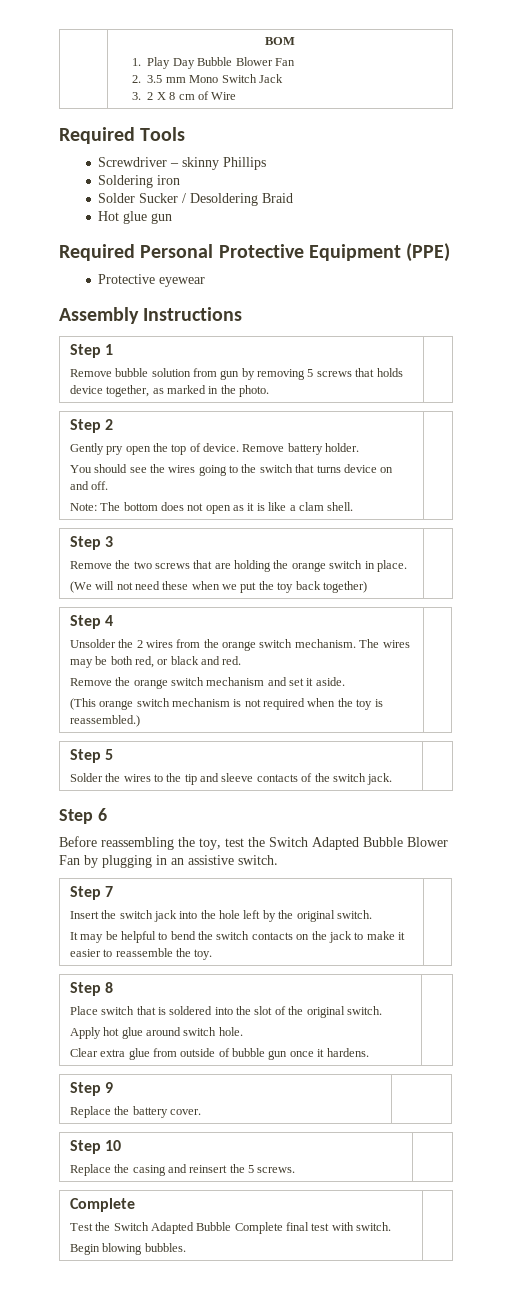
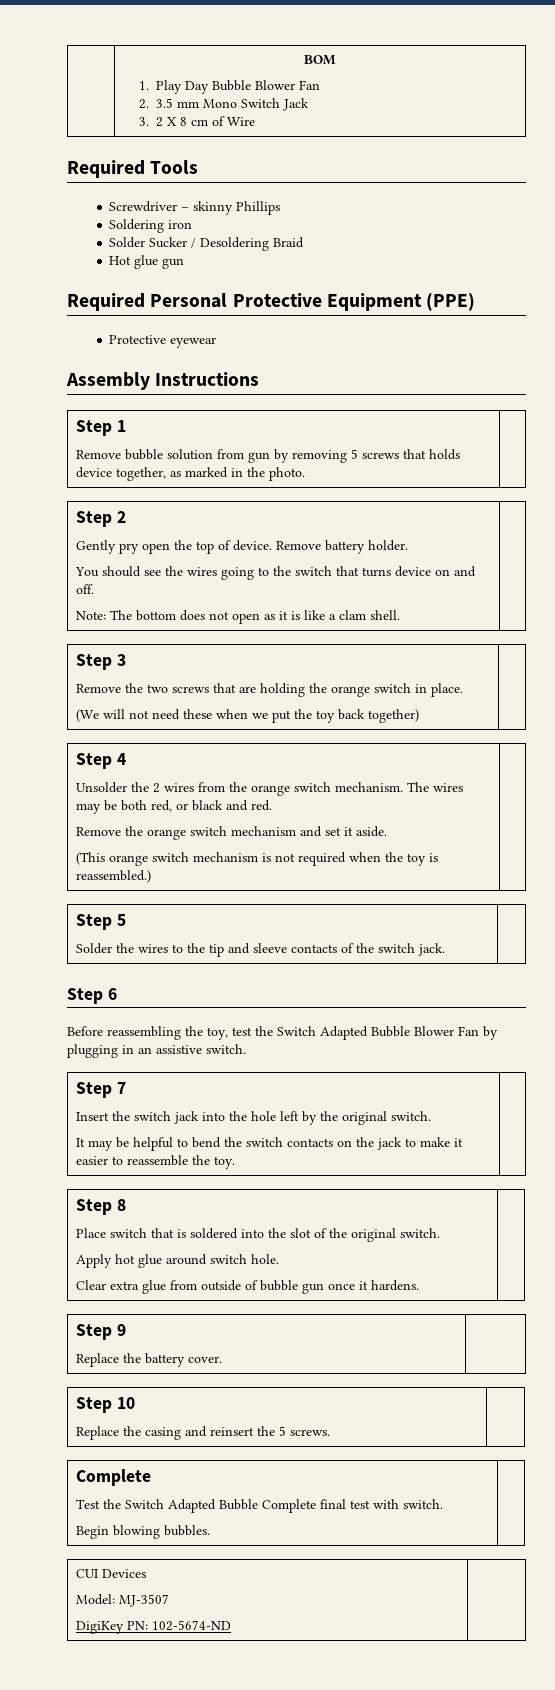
+ CUI Devices
+ Model: MJ-3507
+ DigiKey PN: 102-5674-ND |

